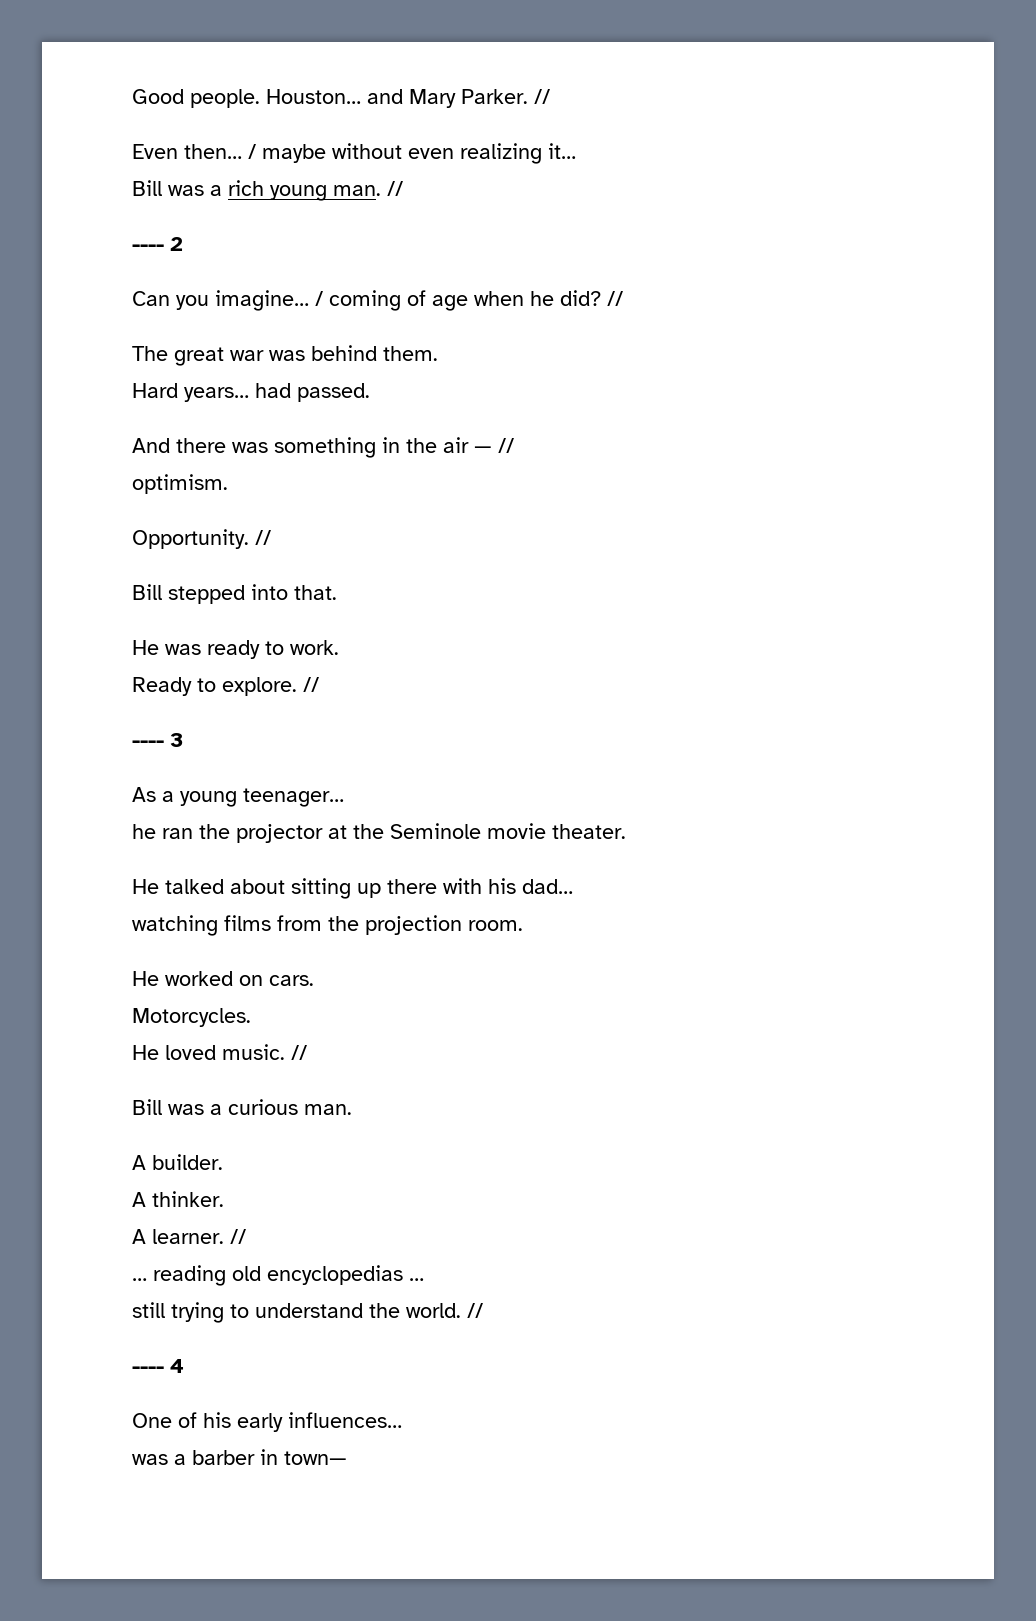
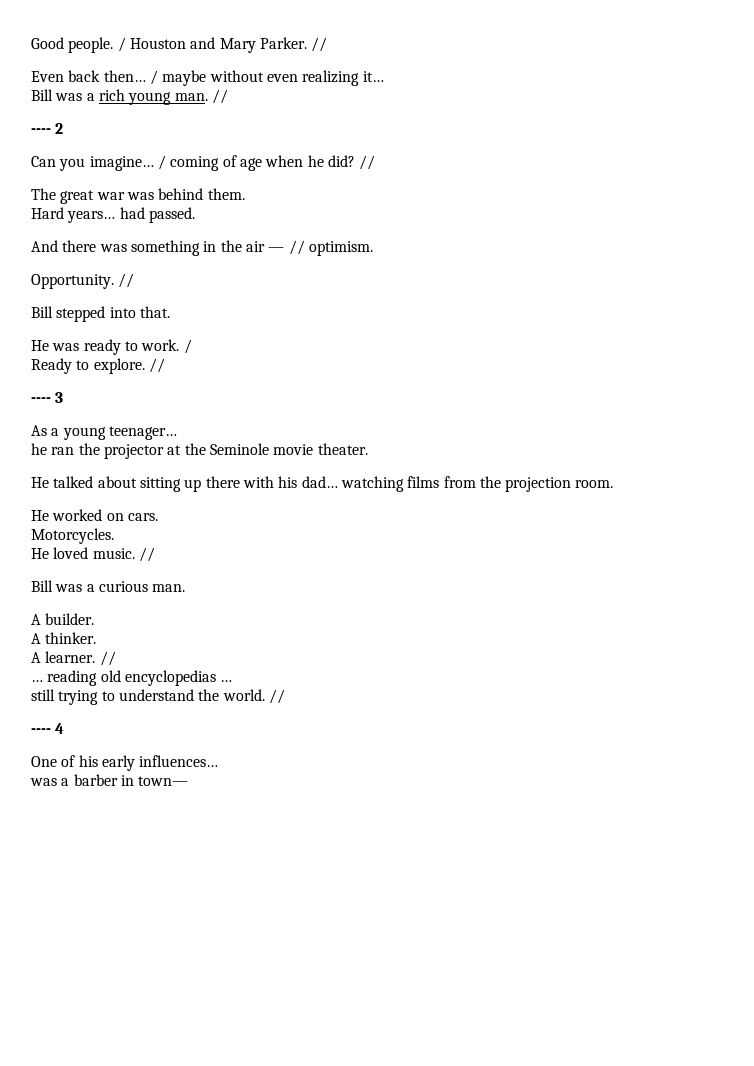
- Houston… and Mary Parker.
+ / Houston and Mary Parker.
- Even then…
+ Even back then…
- And there was something in the air — //
- optimism.
+ And there was something in the air — // optimism.
- He was ready to work.
+ He was ready to work. /
- He talked about sitting up there with his dad…
- watching films from the projection room.
+ He talked about sitting up there with his dad… watching films from the projection room.

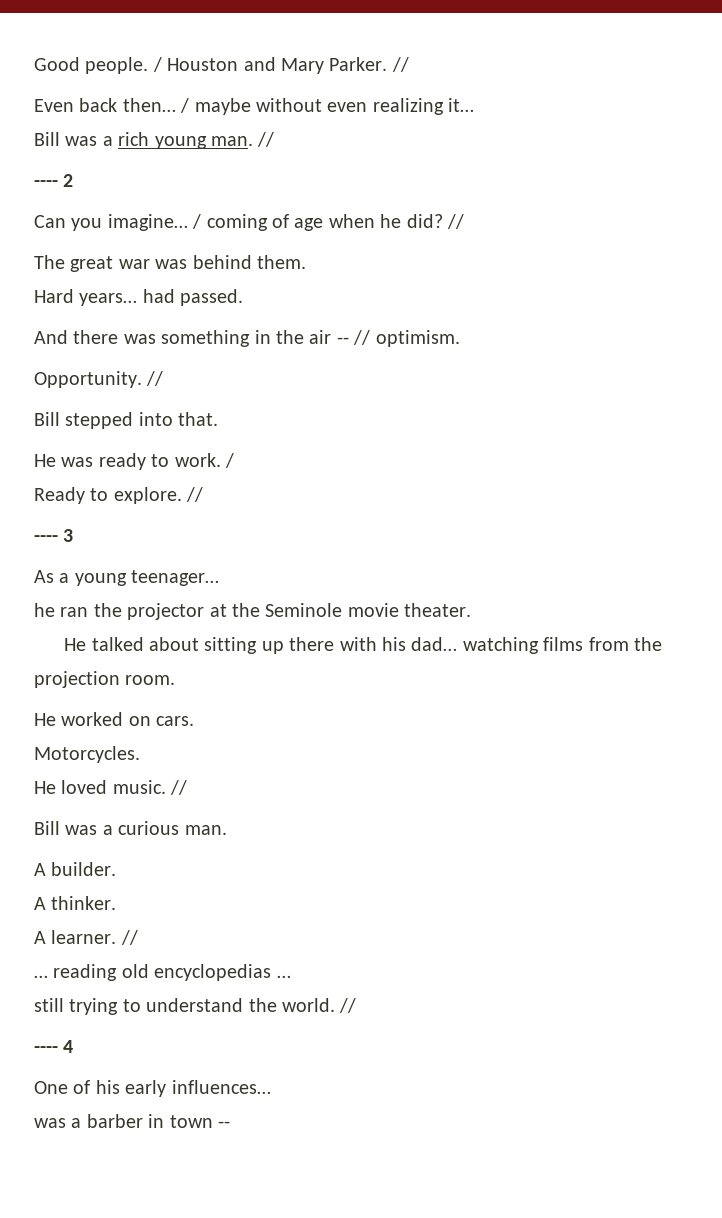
- And there was something in the air — // optimism.
+ And there was something in the air -- // optimism.
- was a barber in town—
+ was a barber in town --

